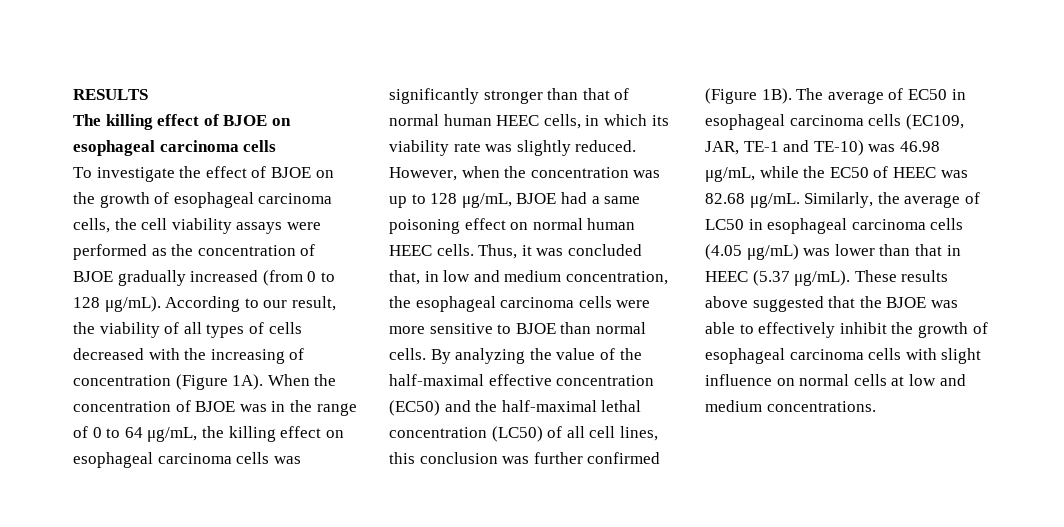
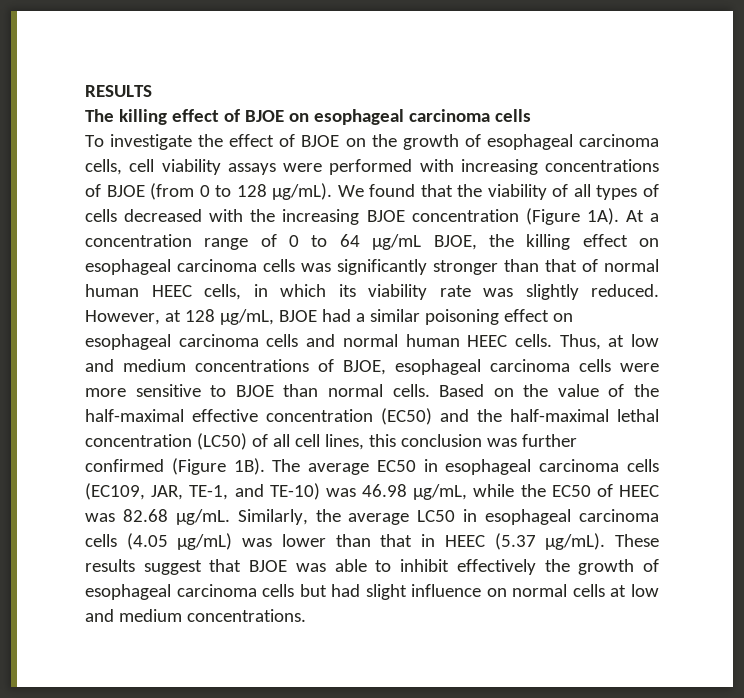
- To investigate the effect of BJOE on the growth of esophageal carcinoma cells, the cell viability assays were performed as the concentration of BJOE gradually increased (from 0 to 128 μg/mL).
+ To investigate the effect of BJOE on the growth of esophageal carcinoma cells, cell viability assays were performed with increasing concentrations of BJOE (from 0 to 128 μg/mL).
- According to our result, the viability of all types of cells decreased with the increasing of concentration (Figure 1A).
+ We found that the viability of all types of cells decreased with the increasing BJOE concentration (Figure 1A).
- When the concentration of BJOE was in the range of 0 to 64 μg/mL, the killing effect on esophageal carcinoma cells was significantly stronger than that of normal human HEEC cells, in which its viability rate was slightly reduced.
+ At a concentration range of 0 to 64 μg/mL BJOE, the killing effect on esophageal carcinoma cells was significantly stronger than that of normal human HEEC cells, in which its viability rate was slightly reduced.
- However, when the concentration was up to 128 μg/mL, BJOE had a same poisoning effect on normal human HEEC cells.
+ However, at 128 μg/mL, BJOE had a similar poisoning effect on esophageal carcinoma cells and normal human HEEC cells.
- Thus, it was concluded that, in low and medium concentration, the esophageal carcinoma cells were more sensitive to BJOE than normal cells.
+ Thus, at low and medium concentrations of BJOE, esophageal carcinoma cells were more sensitive to BJOE than normal cells.
- By analyzing the value of the half-maximal effective concentration (EC50) and the half-maximal lethal concentration (LC50) of all cell lines, this conclusion was further confirmed (Figure 1B).
+ Based on the value of the half-maximal effective concentration (EC50) and the half-maximal lethal concentration (LC50) of all cell lines, this conclusion was further confirmed (Figure 1B).
- The average of EC50 in esophageal carcinoma cells (EC109, JAR, TE-1 and TE-10) was 46.98 μg/mL, while the EC50 of HEEC was 82.68 μg/mL.
+ The average EC50 in esophageal carcinoma cells (EC109, JAR, TE-1, and TE-10) was 46.98 μg/mL, while the EC50 of HEEC was 82.68 μg/mL.
- Similarly, the average of LC50 in esophageal carcinoma cells (4.05 μg/mL) was lower than that in HEEC (5.37 μg/mL).
+ Similarly, the average LC50 in esophageal carcinoma cells (4.05 μg/mL) was lower than that in HEEC (5.37 μg/mL).
- These results above suggested that the BJOE was able to effectively inhibit the growth of esophageal carcinoma cells with slight influence on normal cells at low and medium concentrations.
+ These results suggest that BJOE was able to inhibit effectively the growth of esophageal carcinoma cells but had slight influence on normal cells at low and medium concentrations.

